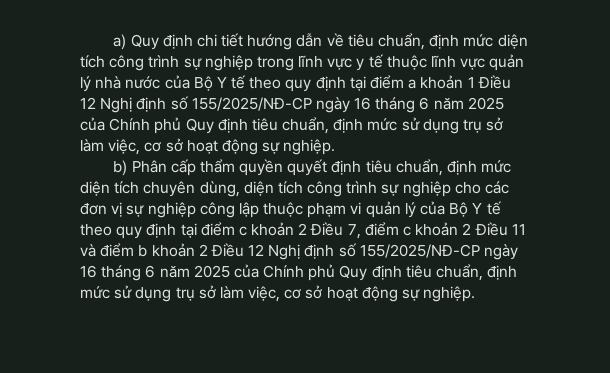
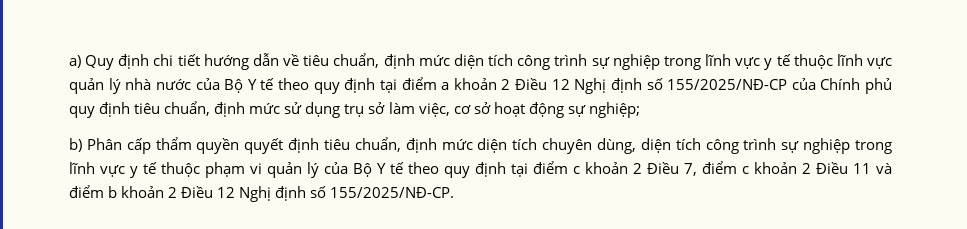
- a) Quy định chi tiết hướng dẫn về tiêu chuẩn, định mức diện tích công trình sự nghiệp trong lĩnh vực y tế thuộc lĩnh vực quản lý nhà nước của Bộ Y tế theo quy định tại điểm a khoản 1 Điều 12 Nghị định số 155/2025/NĐ-CP ngày 16 tháng 6 năm 2025 của Chính phủ Quy định tiêu chuẩn, định mức sử dụng trụ sở làm việc, cơ sở hoạt động sự nghiệp.
+ a) Quy định chi tiết hướng dẫn về tiêu chuẩn, định mức diện tích công trình sự nghiệp trong lĩnh vực y tế thuộc lĩnh vực quản lý nhà nước của Bộ Y tế theo quy định tại điểm a khoản 2 Điều 12 Nghị định số 155/2025/NĐ-CP của Chính phủ quy định tiêu chuẩn, định mức sử dụng trụ sở làm việc, cơ sở hoạt động sự nghiệp;
- b) Phân cấp thẩm quyền quyết định tiêu chuẩn, định mức diện tích chuyên dùng, diện tích công trình sự nghiệp cho các đơn vị sự nghiệp công lập thuộc phạm vi quản lý của Bộ Y tế theo quy định tại điểm c khoản 2 Điều 7, điểm c khoản 2 Điều 11 và điểm b khoản 2 Điều 12 Nghị định số 155/2025/NĐ-CP ngày 16 tháng 6 năm 2025 của Chính phủ Quy định tiêu chuẩn, định mức sử dụng trụ sở làm việc, cơ sở hoạt động sự nghiệp.
+ b) Phân cấp thẩm quyền quyết định tiêu chuẩn, định mức diện tích chuyên dùng, diện tích công trình sự nghiệp trong lĩnh vực y tế thuộc phạm vi quản lý của Bộ Y tế theo quy định tại điểm c khoản 2 Điều 7, điểm c khoản 2 Điều 11 và điểm b khoản 2 Điều 12 Nghị định số 155/2025/NĐ-CP.

